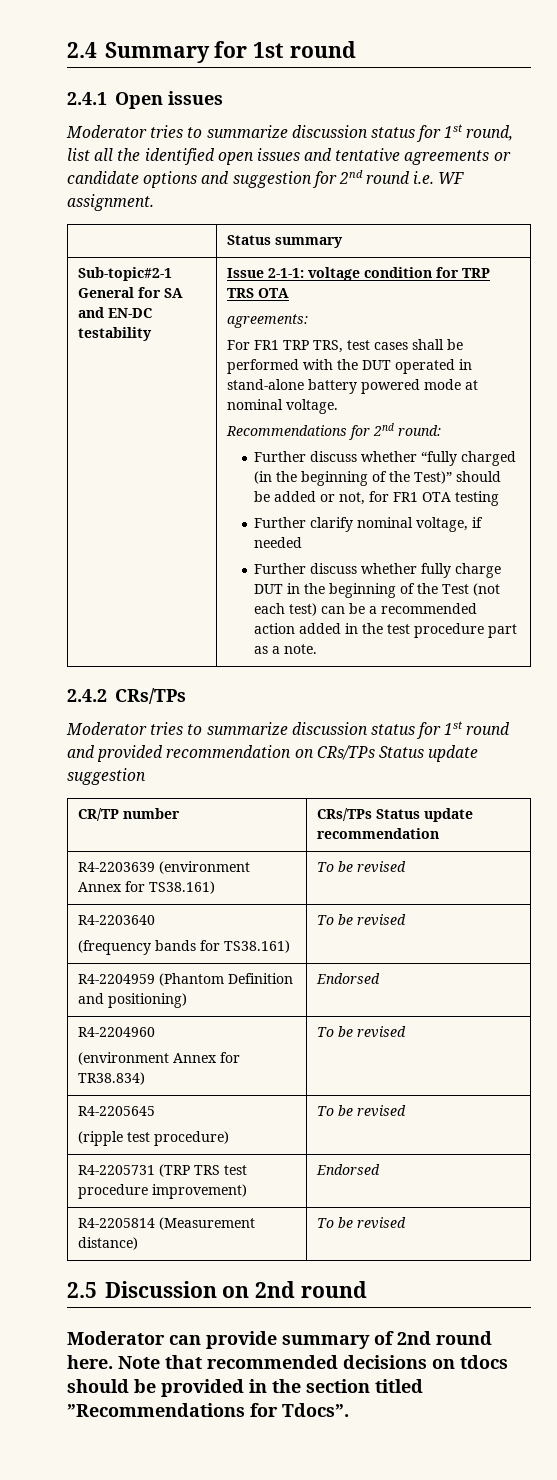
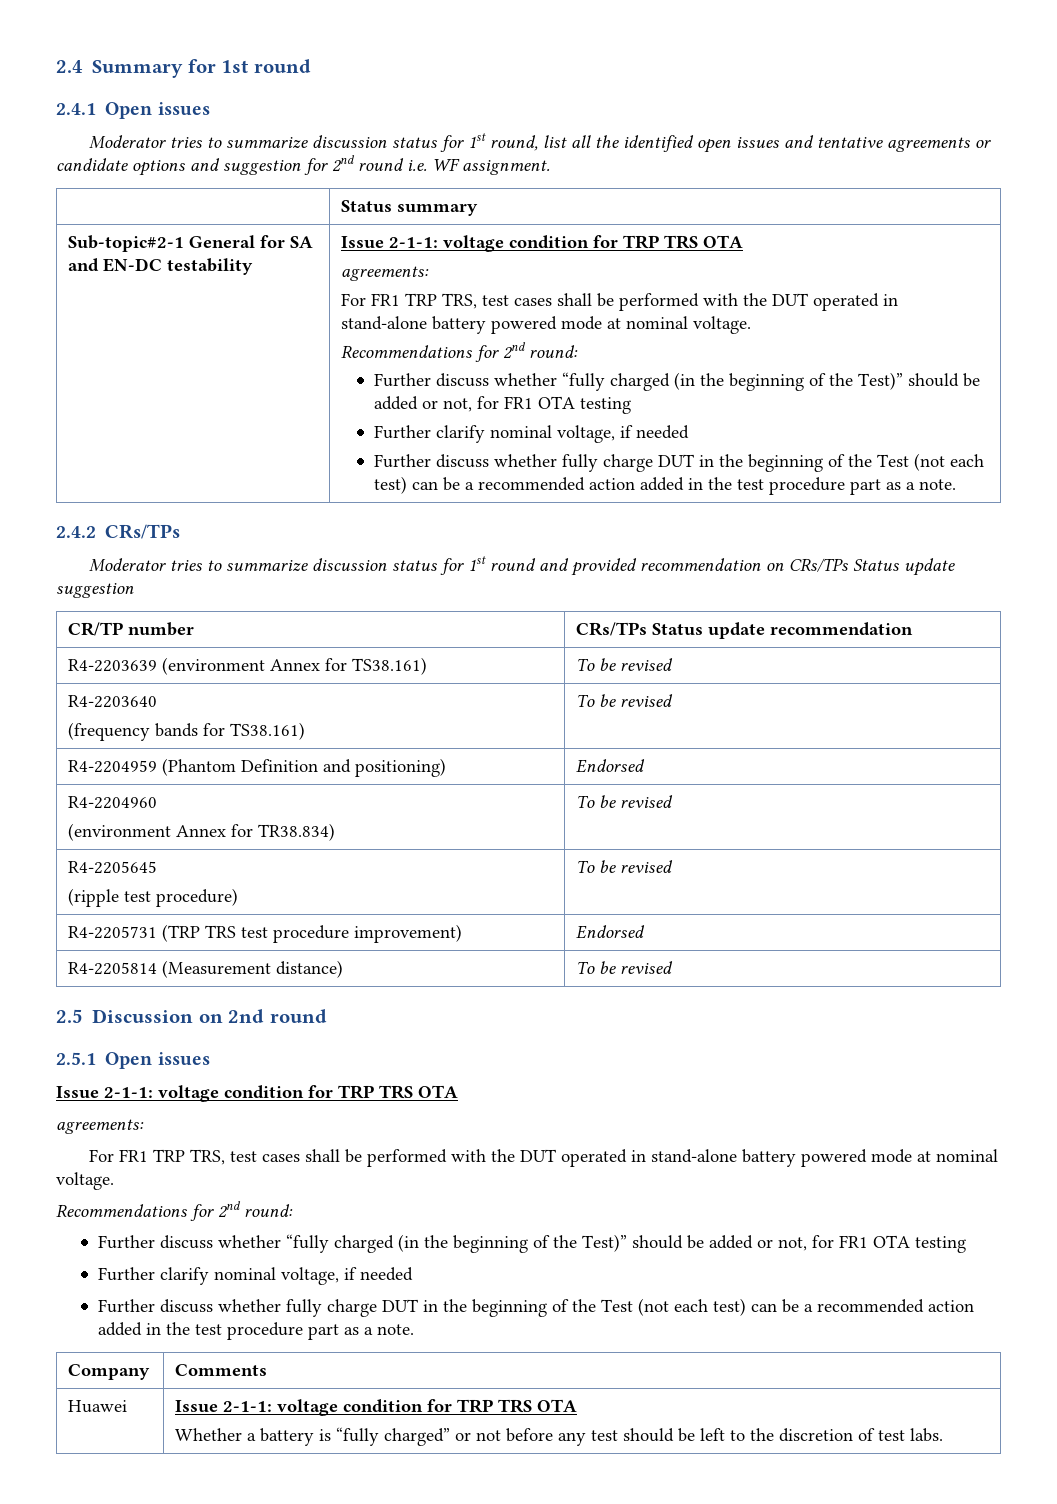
- Moderator can provide summary of 2nd round here. Note that recommended decisions on tdocs should be provided in the section titled ”Recommendations for Tdocs”.
+ 2.5.1 Open issues
+ Issue 2-1-1: voltage condition for TRP TRS OTA
+ agreements:
+ For FR1 TRP TRS, test cases shall be performed with the DUT operated in stand-alone battery powered mode at nominal voltage.
+ Recommendations for 2nd round:
+ Further discuss whether “fully charged (in the beginning of the Test)” should be added or not, for FR1 OTA testing
+ Further clarify nominal voltage, if needed
+ Further discuss whether fully charge DUT in the beginning of the Test (not each test) can be a recommended action added in the test procedure part as a note.
+ Company | Comments
+ Huawei | Issue 2-1-1: voltage condition for TRP TRS OTA
+ Whether a battery is “fully charged” or not before any test should be left to the discretion of test labs.

